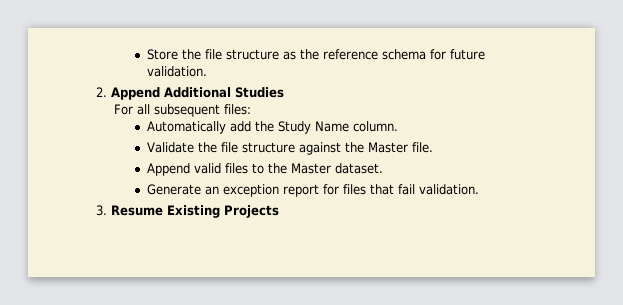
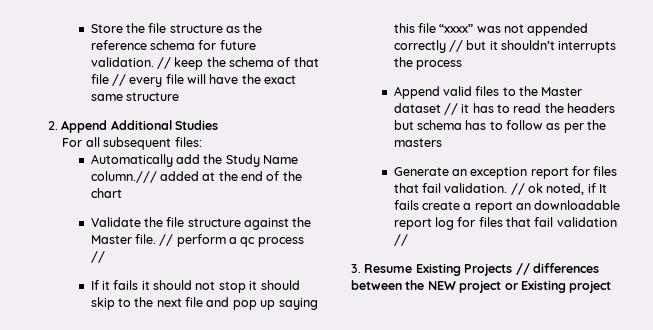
+ // keep the schema of that file // every file will have the exact same structure
- Automatically add the Study Name column.
+ Automatically add the Study Name column./// added at the end of the chart
+ // perform a qc process //
+ If it fails it should not stop it should skip to the next file and pop up saying this file “xxxx” was not appended correctly // but it shouldn’t interrupts the process
- Append valid files to the Master dataset.
+ Append valid files to the Master dataset // it has to read the headers but schema has to follow as per the masters
- Generate an exception report for files that fail validation.
- 3. Resume Existing Projects
+ Generate an exception report for files that fail validation. // ok noted, if It fails create a report an downloadable report log for files that fail validation //
+ 3. Resume Existing Projects // differences between the NEW project or Existing project

